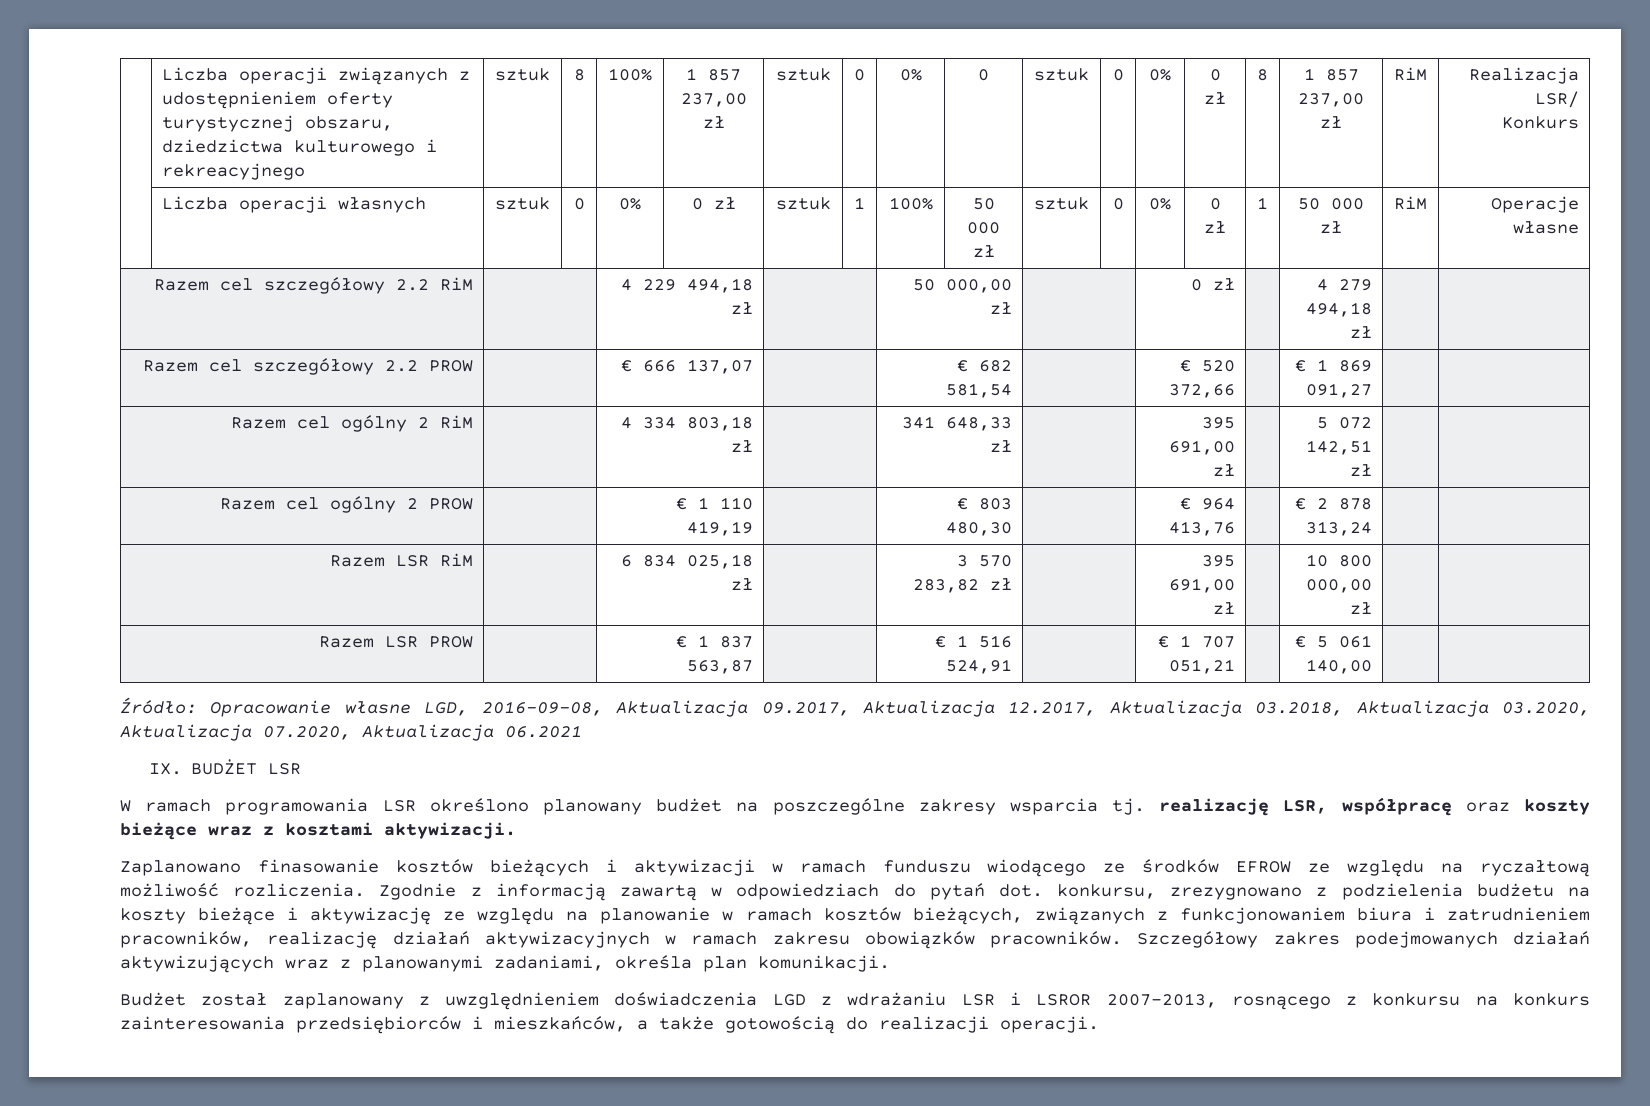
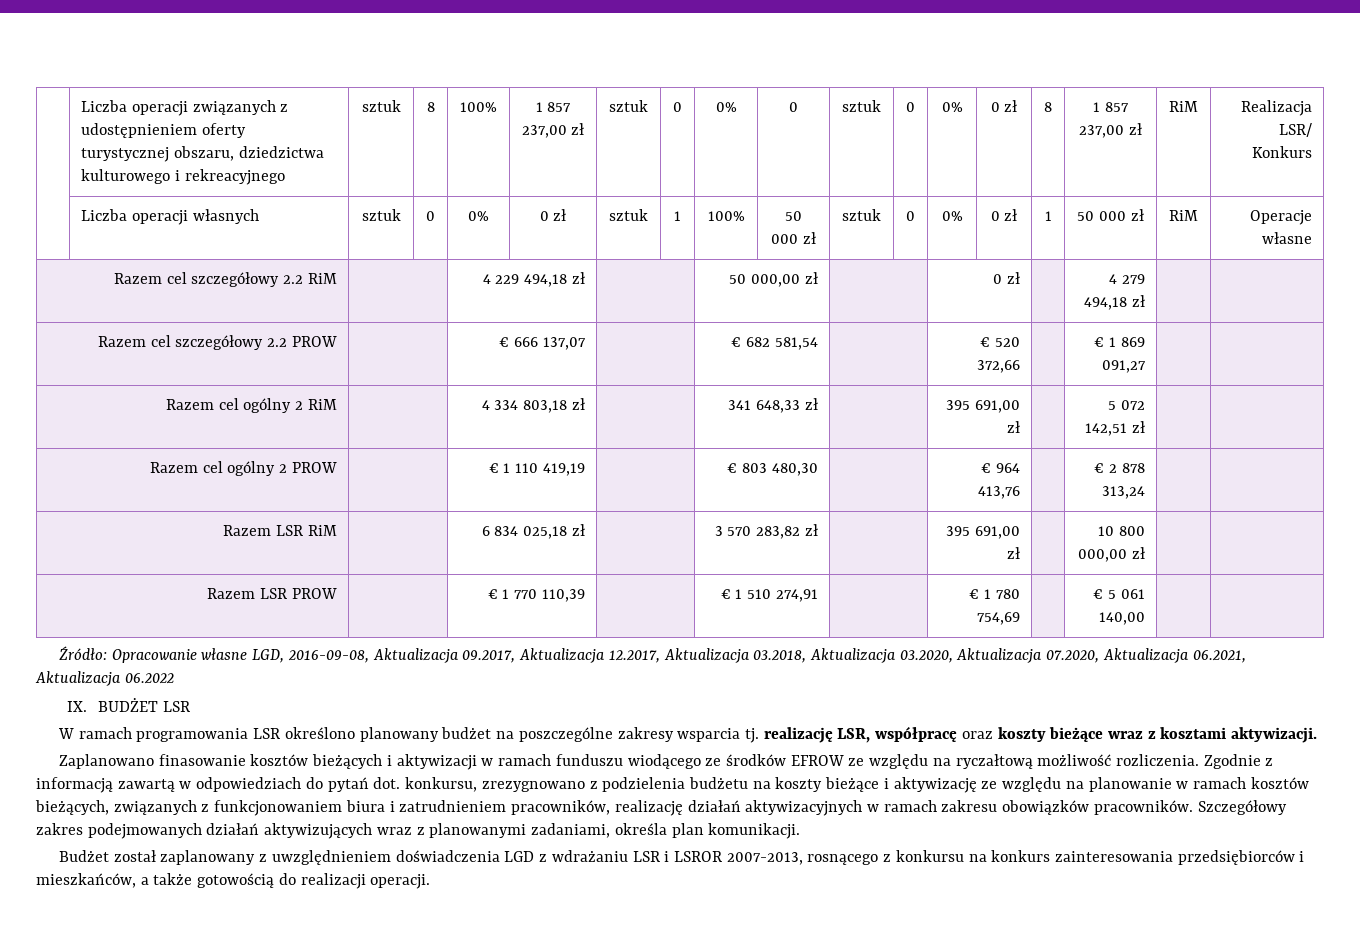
- Razem LSR PROW | | € 1 837 563,87 | | € 1 516 524,91 | | € 1 707 051,21 | | € 5 061 140,00 | |
+ Razem LSR PROW | | € 1 770 110,39 | | € 1 510 274,91 | | € 1 780 754,69 | | € 5 061 140,00 | |
- Źródło: Opracowanie własne LGD, 2016-09-08, Aktualizacja 09.2017, Aktualizacja 12.2017, Aktualizacja 03.2018, Aktualizacja 03.2020, Aktualizacja 07.2020, Aktualizacja 06.2021
+ Źródło: Opracowanie własne LGD, 2016-09-08, Aktualizacja 09.2017, Aktualizacja 12.2017, Aktualizacja 03.2018, Aktualizacja 03.2020, Aktualizacja 07.2020, Aktualizacja 06.2021, Aktualizacja 06.2022

